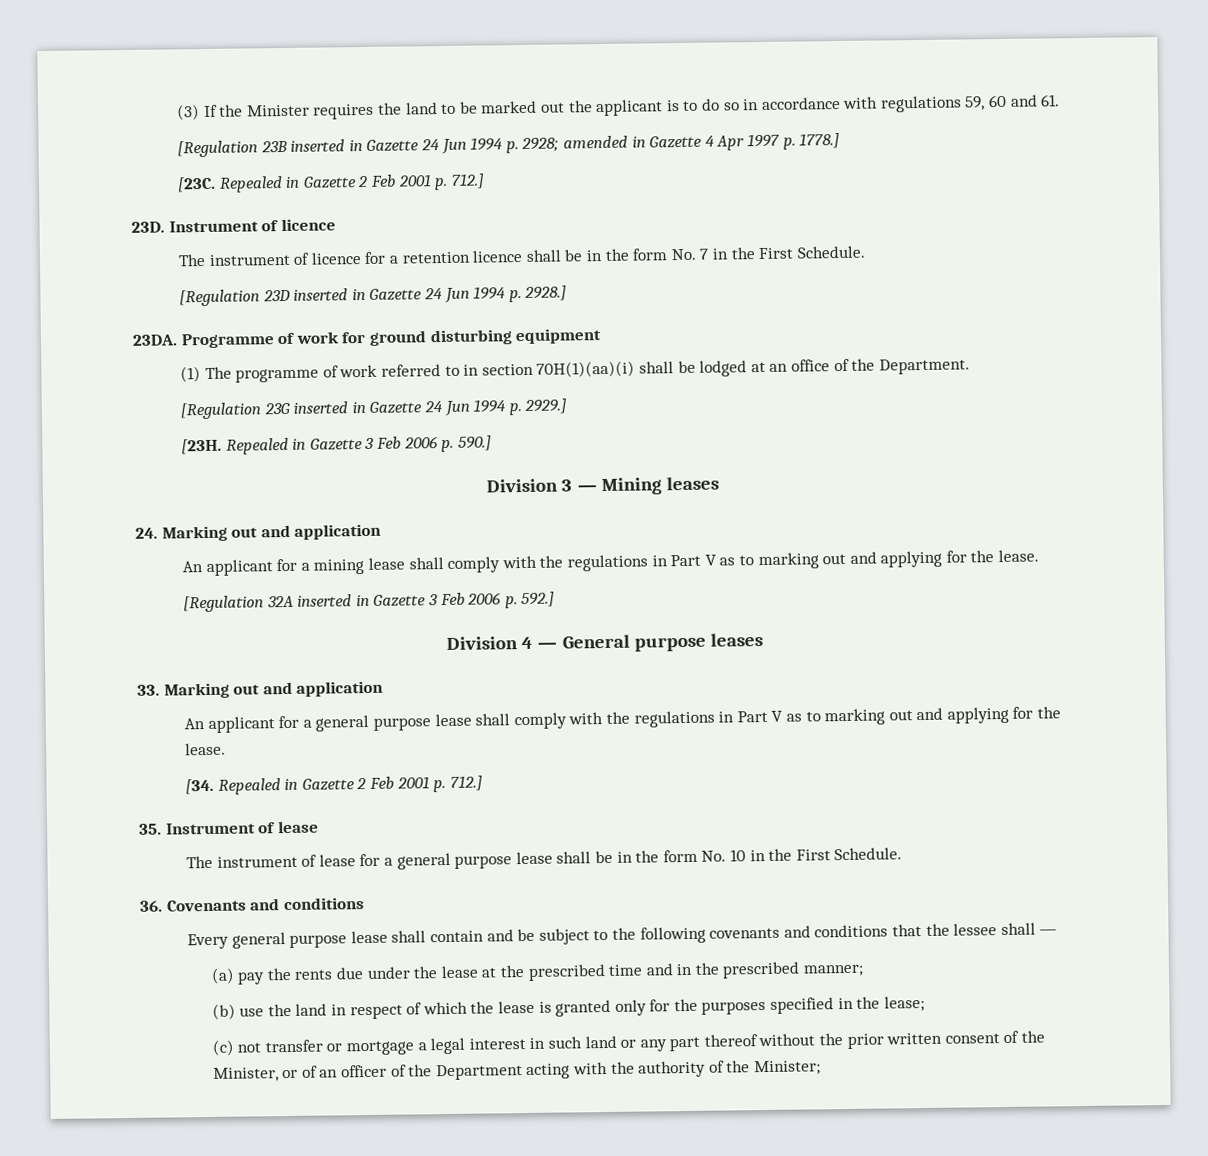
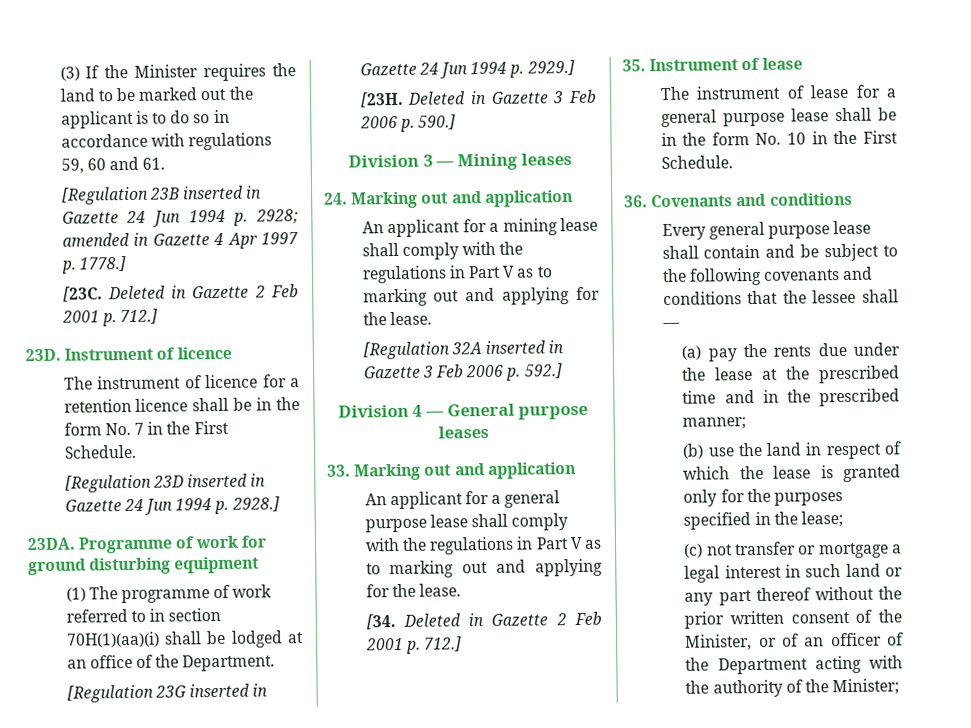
- [23C. Repealed in Gazette 2 Feb 2001 p. 712.]
+ [23C. Deleted in Gazette 2 Feb 2001 p. 712.]
- Repealed in Gazette 3 Feb 2006 p. 590.]
+ Deleted in Gazette 3 Feb 2006 p. 590.]
- [34. Repealed in Gazette 2 Feb 2001 p. 712.]
+ [34. Deleted in Gazette 2 Feb 2001 p. 712.]

